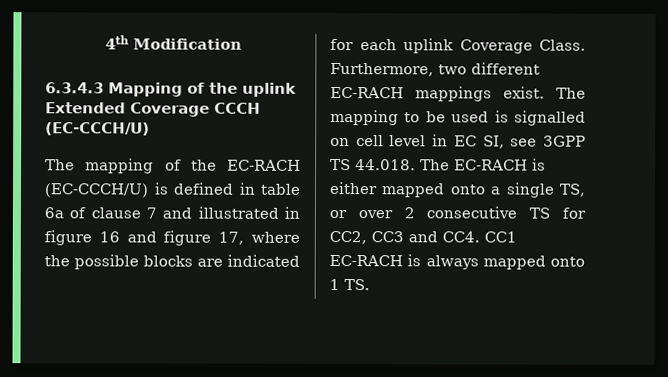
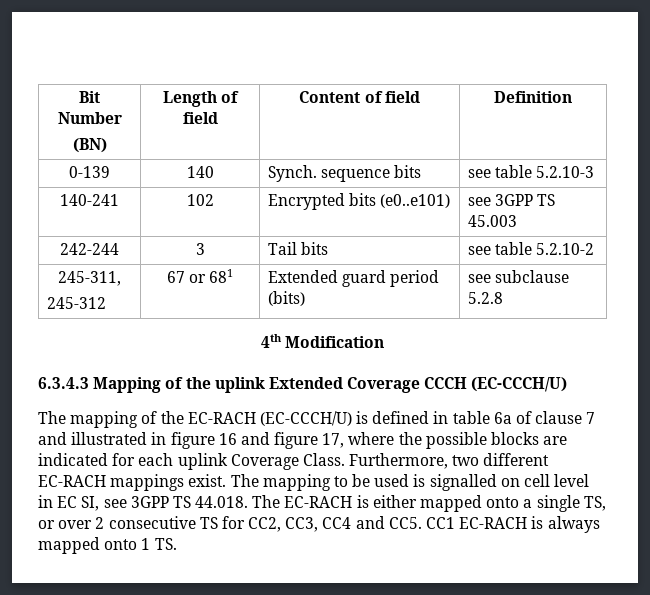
+ Bit Number
+ (BN) | Length of field | Content of field | Definition
+ 0-139 | 140 | Synch. sequence bits | see table 5.2.10-3
+ 140-241 | 102 | Encrypted bits (e0..e101) | see 3GPP TS 45.003
+ 242-244 | 3 | Tail bits | see table 5.2.10-2
+ 245-311,
+ 245-312 | 67 or 681 | Extended guard period (bits) | see subclause 5.2.8
- The mapping to be used is signalled on cell level in EC SI, see 3GPP TS 44.018. The EC-RACH is either mapped onto a single TS, or over 2 consecutive TS for CC2, CC3 and CC4. CC1 EC-RACH is always mapped onto 1 TS.
+ The mapping to be used is signalled on cell level in EC SI, see 3GPP TS 44.018. The EC-RACH is either mapped onto a single TS, or over 2 consecutive TS for CC2, CC3, CC4 and CC5. CC1 EC-RACH is always mapped onto 1 TS.

